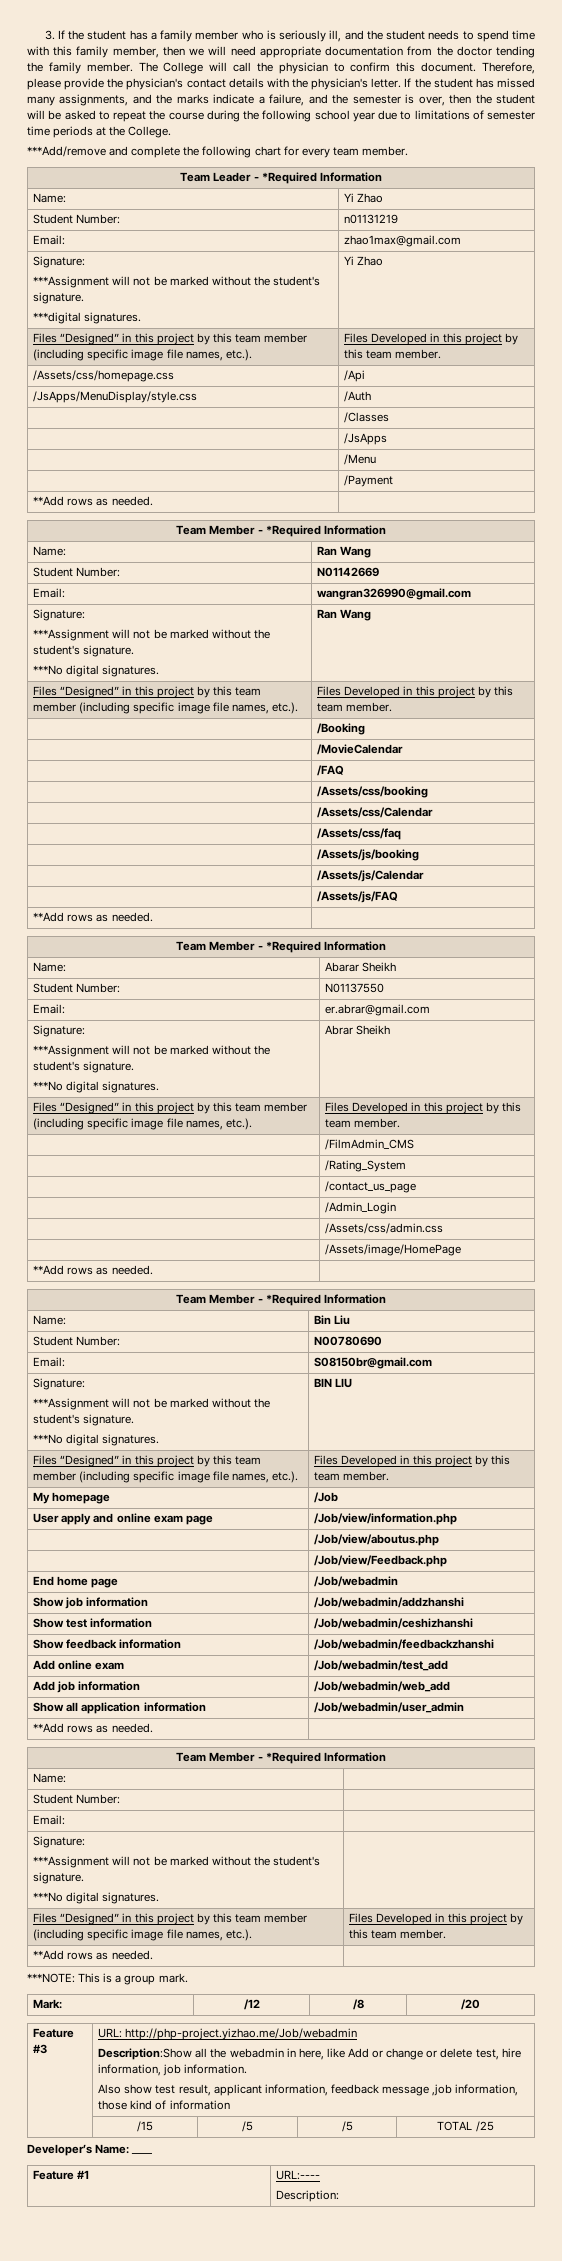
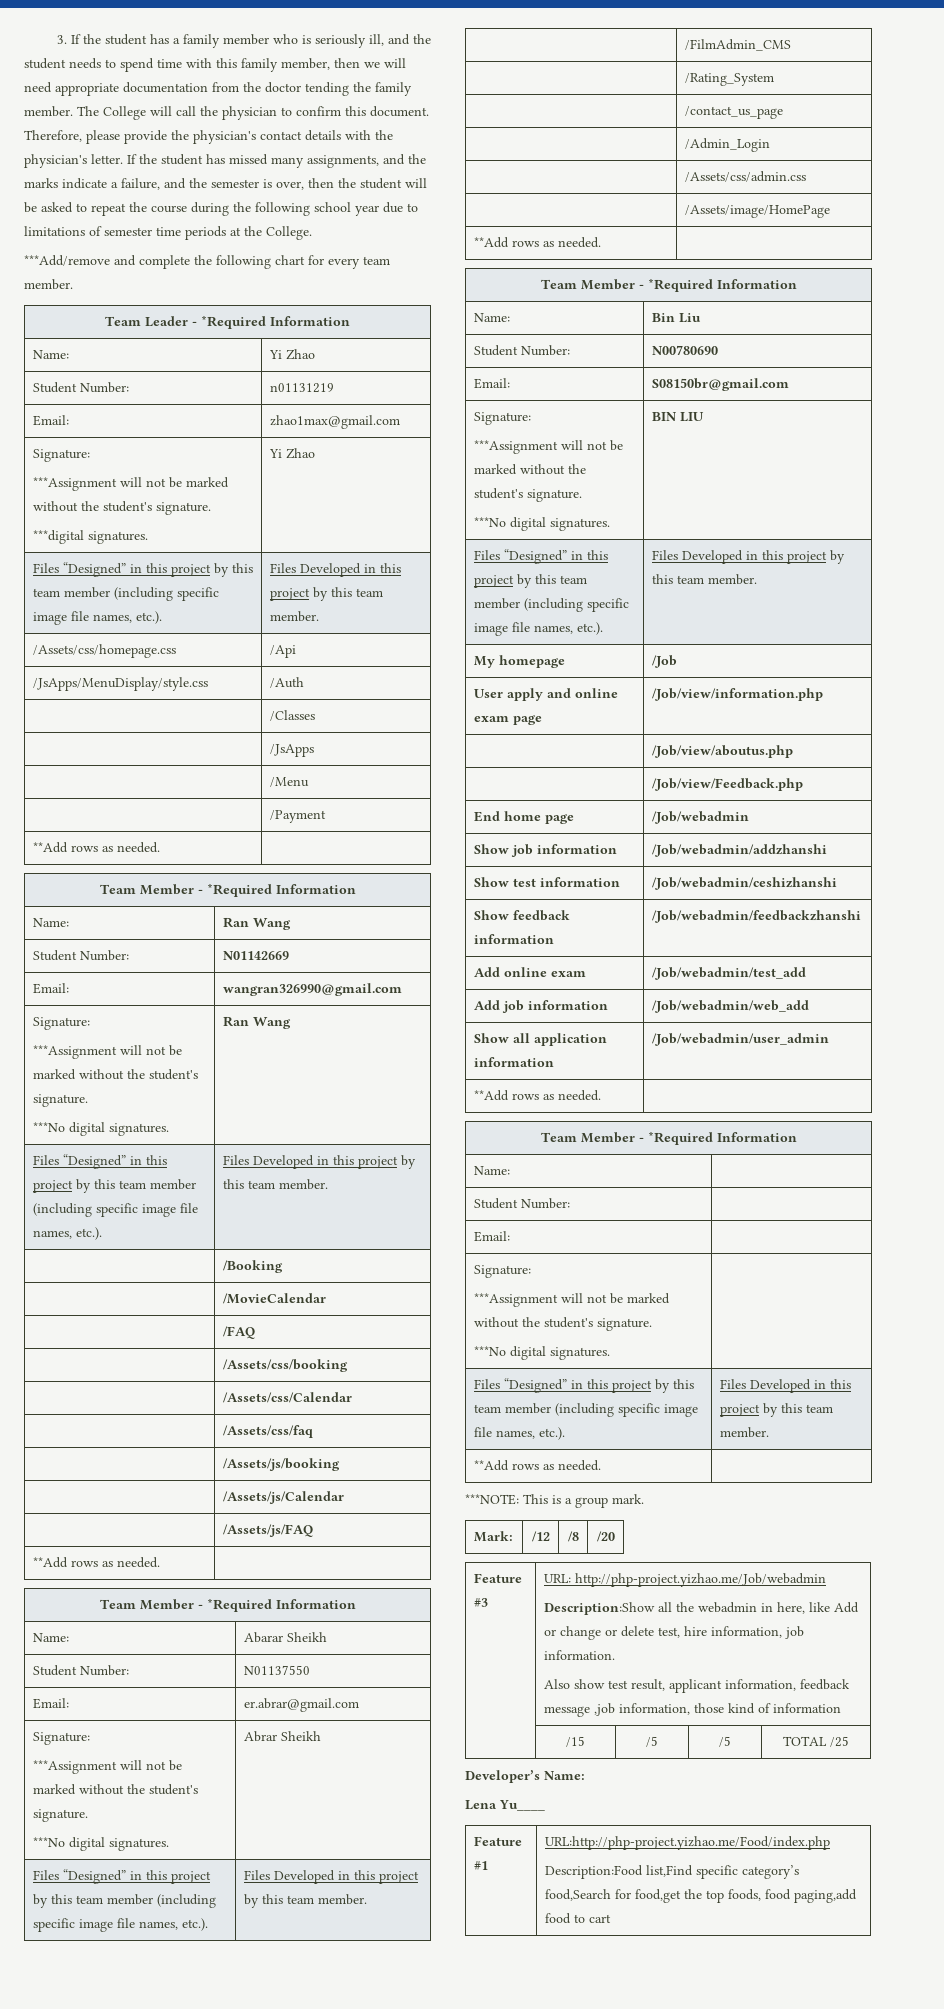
- Developer’s Name: ____
+ Developer’s Name:
+ Lena Yu____
- Feature #1 | URL:----
- Description:
+ Feature #1 | URL:http://php-project.yizhao.me/Food/index.php
+ Description:Food list,Find specific category’s food,Search for food,get the top foods, food paging,add food to cart

